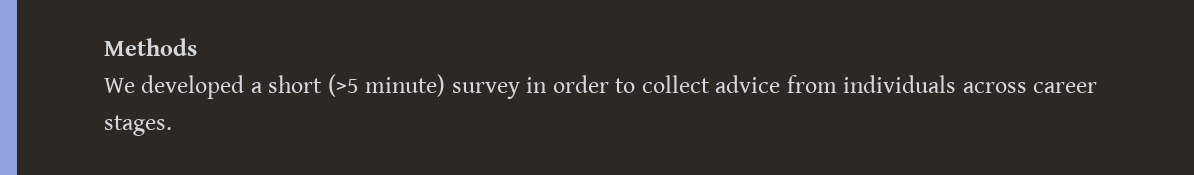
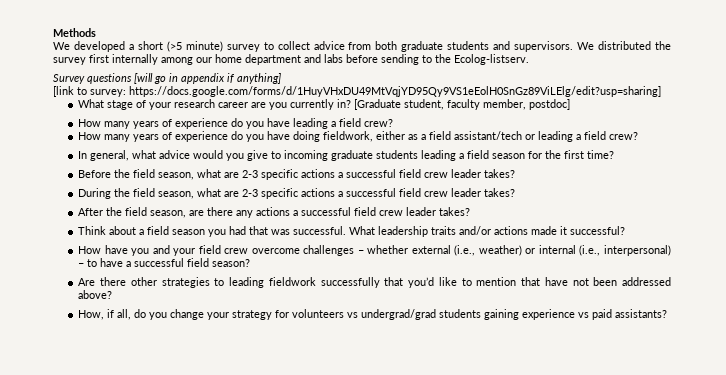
- We developed a short (>5 minute) survey in order to collect advice from individuals across career stages.
+ We developed a short (>5 minute) survey to collect advice from both graduate students and supervisors. We distributed the survey first internally among our home department and labs before sending to the Ecolog-listserv.
+ Survey questions [will go in appendix if anything]
+ [link to survey: https://docs.google.com/forms/d/1HuyVHxDU49MtVqjYD95Qy9VS1eEolH0SnGz89ViLElg/edit?usp=sharing]
+ What stage of your research career are you currently in? [Graduate student, faculty member, postdoc]
+ How many years of experience do you have leading a field crew?
+ How many years of experience do you have doing fieldwork, either as a field assistant/tech or leading a field crew?
+ In general, what advice would you give to incoming graduate students leading a field season for the first time?
+ Before the field season, what are 2-3 specific actions a successful field crew leader takes?
+ During the field season, what are 2-3 specific actions a successful field crew leader takes?
+ After the field season, are there any actions a successful field crew leader takes?
+ Think about a field season you had that was successful. What leadership traits and/or actions made it successful?
+ How have you and your field crew overcome challenges – whether external (i.e., weather) or internal (i.e., interpersonal) – to have a successful field season?
+ Are there other strategies to leading fieldwork successfully that you’d like to mention that have not been addressed above?
+ How, if all, do you change your strategy for volunteers vs undergrad/grad students gaining experience vs paid assistants?

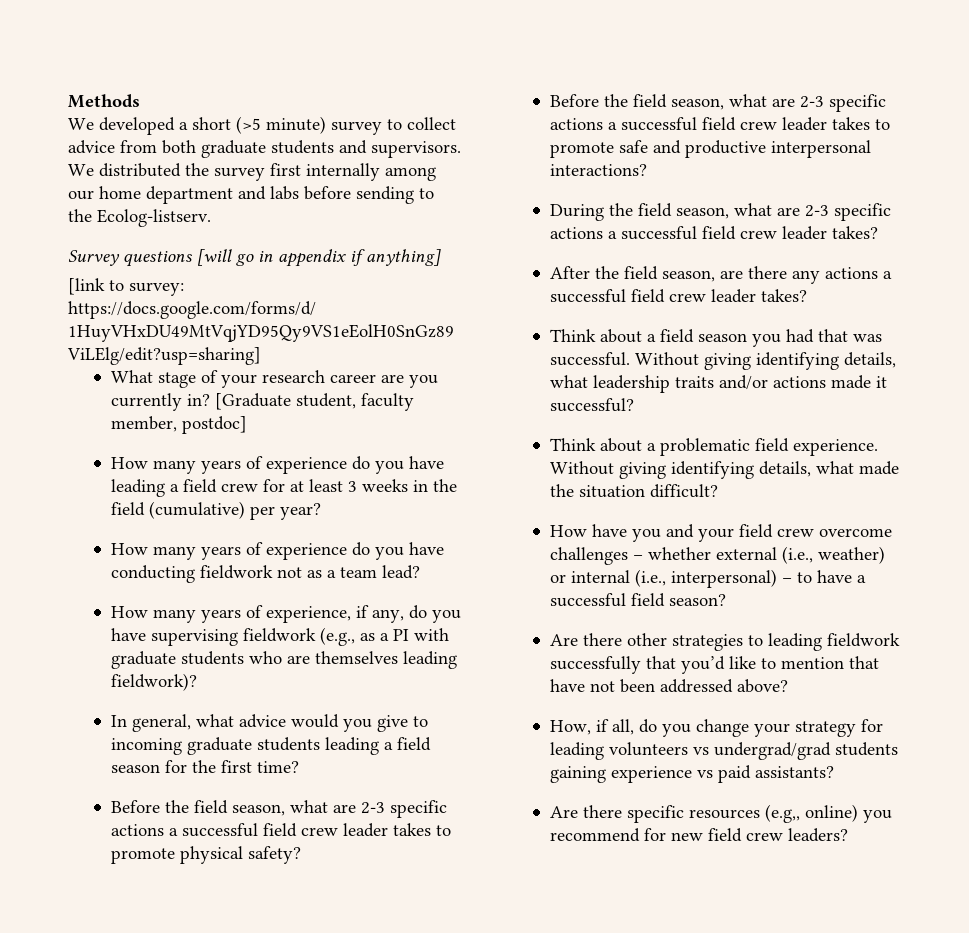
- How many years of experience do you have leading a field crew?
- How many years of experience do you have doing fieldwork, either as a field assistant/tech or leading a field crew?
+ How many years of experience do you have leading a field crew for at least 3 weeks in the field (cumulative) per year?
+ How many years of experience do you have conducting fieldwork not as a team lead?
+ How many years of experience, if any, do you have supervising fieldwork (e.g., as a PI with graduate students who are themselves leading fieldwork)?
- Before the field season, what are 2-3 specific actions a successful field crew leader takes?
+ Before the field season, what are 2-3 specific actions a successful field crew leader takes to promote physical safety?
+ Before the field season, what are 2-3 specific actions a successful field crew leader takes to promote safe and productive interpersonal interactions?
- What leadership traits and/or actions made it successful?
+ Without giving identifying details, what leadership traits and/or actions made it successful?
+ Think about a problematic field experience. Without giving identifying details, what made the situation difficult?
- How, if all, do you change your strategy for volunteers vs undergrad/grad students gaining experience vs paid assistants?
+ How, if all, do you change your strategy for leading volunteers vs undergrad/grad students gaining experience vs paid assistants?
+ Are there specific resources (e.g,, online) you recommend for new field crew leaders?

